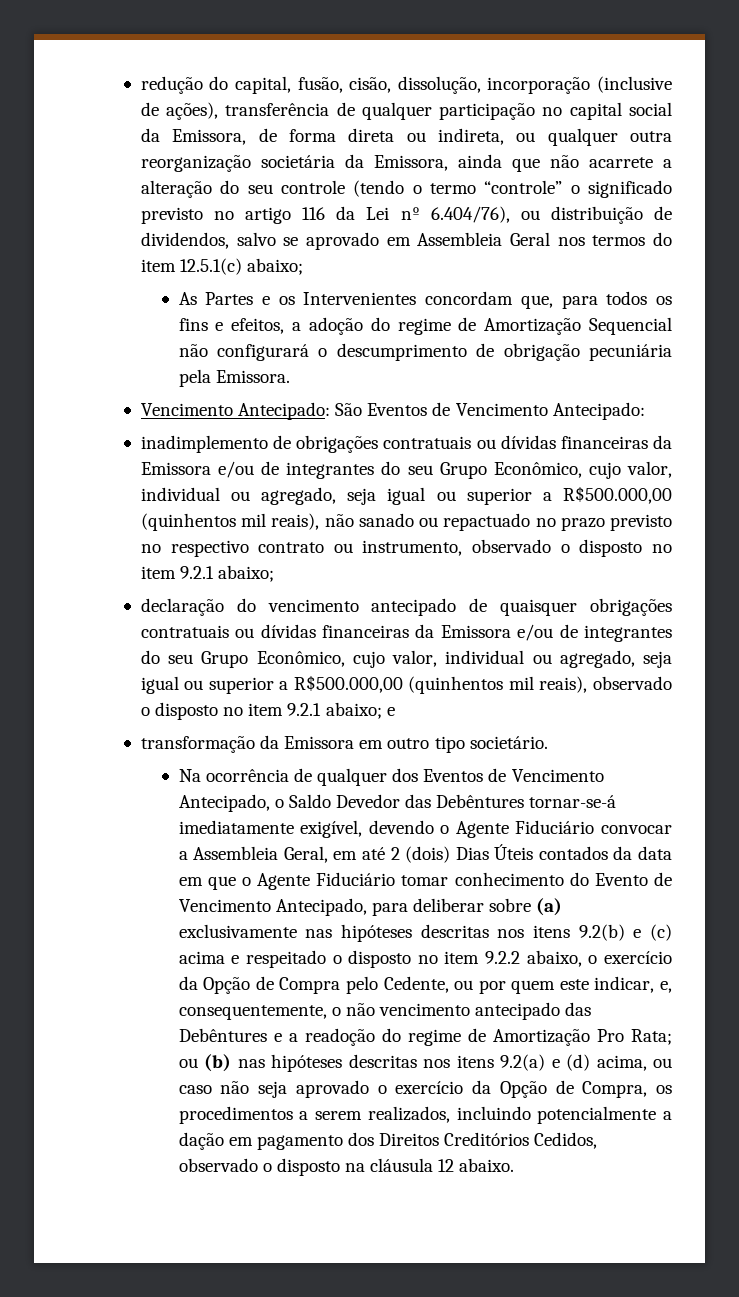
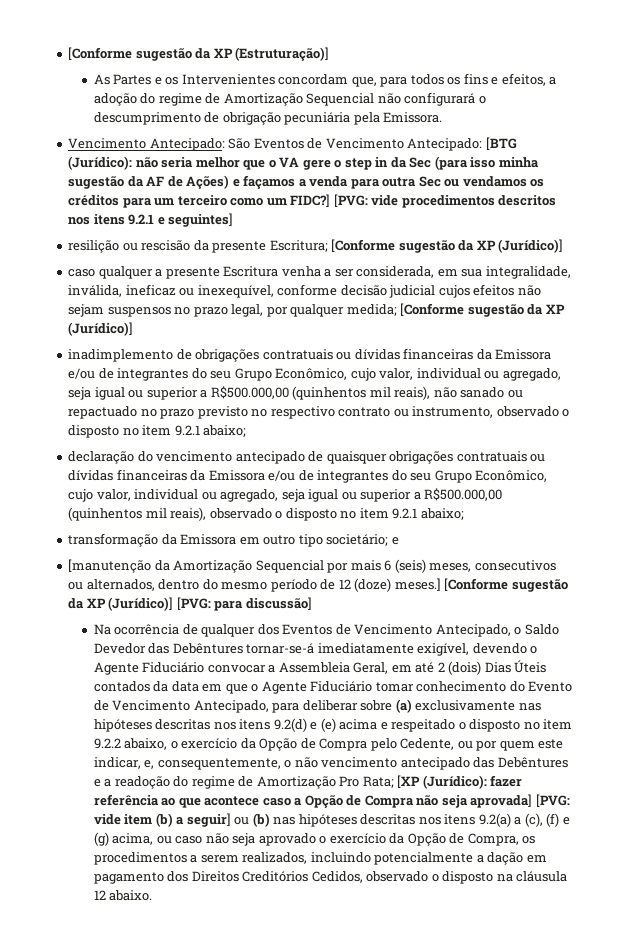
- redução do capital, fusão, cisão, dissolução, incorporação (inclusive de ações), transferência de qualquer participação no capital social da Emissora, de forma direta ou indireta, ou qualquer outra reorganização societária da Emissora, ainda que não acarrete a alteração do seu controle (tendo o termo “controle” o significado previsto no artigo 116 da Lei nº 6.404/76), ou distribuição de dividendos, salvo se aprovado em Assembleia Geral nos termos do item 12.5.1(c) abaixo;
+ [Conforme sugestão da XP (Estruturação)]
- Vencimento Antecipado: São Eventos de Vencimento Antecipado:
+ Vencimento Antecipado: São Eventos de Vencimento Antecipado: [BTG (Jurídico): não seria melhor que o VA gere o step in da Sec (para isso minha sugestão da AF de Ações) e façamos a venda para outra Sec ou vendamos os créditos para um terceiro como um FIDC?] [PVG: vide procedimentos descritos nos itens 9.2.1 e seguintes]
+ resilição ou rescisão da presente Escritura; [Conforme sugestão da XP (Jurídico)]
+ caso qualquer a presente Escritura venha a ser considerada, em sua integralidade, inválida, ineficaz ou inexequível, conforme decisão judicial cujos efeitos não sejam suspensos no prazo legal, por qualquer medida; [Conforme sugestão da XP (Jurídico)]
- declaração do vencimento antecipado de quaisquer obrigações contratuais ou dívidas financeiras da Emissora e/ou de integrantes do seu Grupo Econômico, cujo valor, individual ou agregado, seja igual ou superior a R$500.000,00 (quinhentos mil reais), observado o disposto no item 9.2.1 abaixo; e
+ declaração do vencimento antecipado de quaisquer obrigações contratuais ou dívidas financeiras da Emissora e/ou de integrantes do seu Grupo Econômico, cujo valor, individual ou agregado, seja igual ou superior a R$500.000,00 (quinhentos mil reais), observado o disposto no item 9.2.1 abaixo;
- transformação da Emissora em outro tipo societário.
+ transformação da Emissora em outro tipo societário; e
+ [manutenção da Amortização Sequencial por mais 6 (seis) meses, consecutivos ou alternados, dentro do mesmo período de 12 (doze) meses.] [Conforme sugestão da XP (Jurídico)] [PVG: para discussão]
- Na ocorrência de qualquer dos Eventos de Vencimento Antecipado, o Saldo Devedor das Debêntures tornar-se-á imediatamente exigível, devendo o Agente Fiduciário convocar a Assembleia Geral, em até 2 (dois) Dias Úteis contados da data em que o Agente Fiduciário tomar conhecimento do Evento de Vencimento Antecipado, para deliberar sobre (a) exclusivamente nas hipóteses descritas nos itens 9.2(b) e (c) acima e respeitado o disposto no item 9.2.2 abaixo, o exercício da Opção de Compra pelo Cedente, ou por quem este indicar, e, consequentemente, o não vencimento antecipado das Debêntures e a readoção do regime de Amortização Pro Rata;
+ Na ocorrência de qualquer dos Eventos de Vencimento Antecipado, o Saldo Devedor das Debêntures tornar-se-á imediatamente exigível, devendo o Agente Fiduciário convocar a Assembleia Geral, em até 2 (dois) Dias Úteis contados da data em que o Agente Fiduciário tomar conhecimento do Evento de Vencimento Antecipado, para deliberar sobre (a) exclusivamente nas hipóteses descritas nos itens 9.2(d) e (e) acima e respeitado o disposto no item 9.2.2 abaixo, o exercício da Opção de Compra pelo Cedente, ou por quem este indicar, e, consequentemente, o não vencimento antecipado das Debêntures e a readoção do regime de Amortização Pro Rata;
- ou (b) nas hipóteses descritas nos itens 9.2(a) e (d) acima, ou caso não seja aprovado o exercício da Opção de Compra, os procedimentos a serem realizados, incluindo potencialmente a dação em pagamento dos Direitos Creditórios Cedidos, observado o disposto na cláusula 12 abaixo.
+ [XP (Jurídico): fazer referência ao que acontece caso a Opção de Compra não seja aprovada] [PVG: vide item (b) a seguir] ou (b) nas hipóteses descritas nos itens 9.2(a) a (c), (f) e (g) acima, ou caso não seja aprovado o exercício da Opção de Compra, os procedimentos a serem realizados, incluindo potencialmente a dação em pagamento dos Direitos Creditórios Cedidos, observado o disposto na cláusula 12 abaixo.

